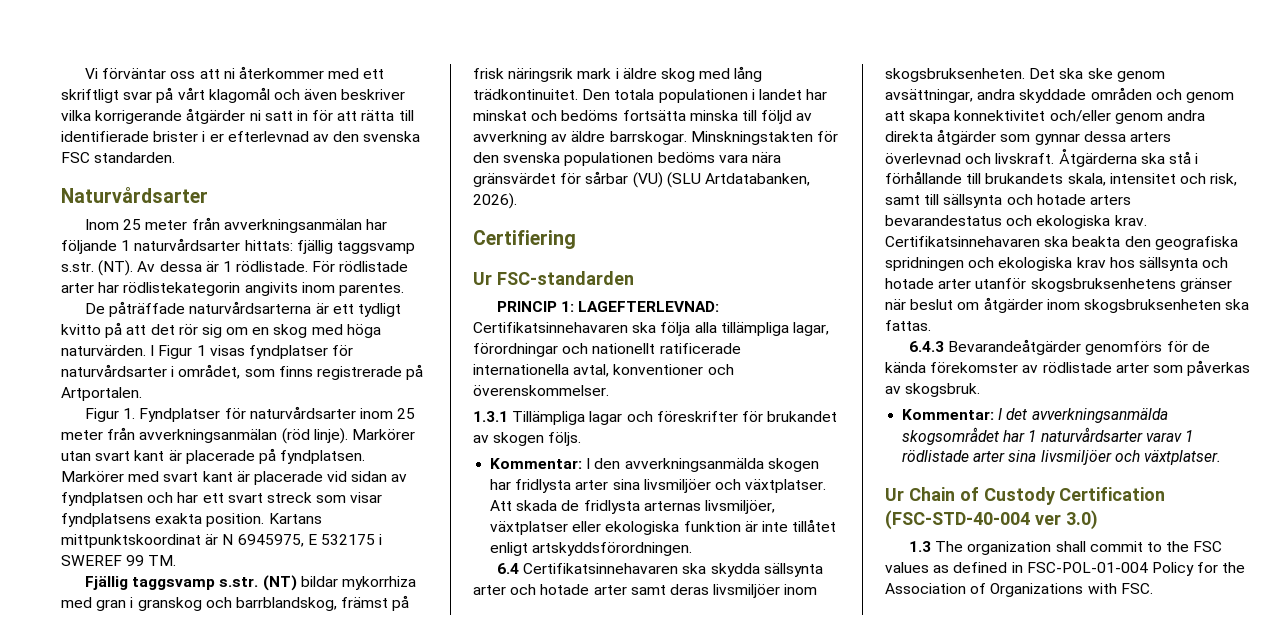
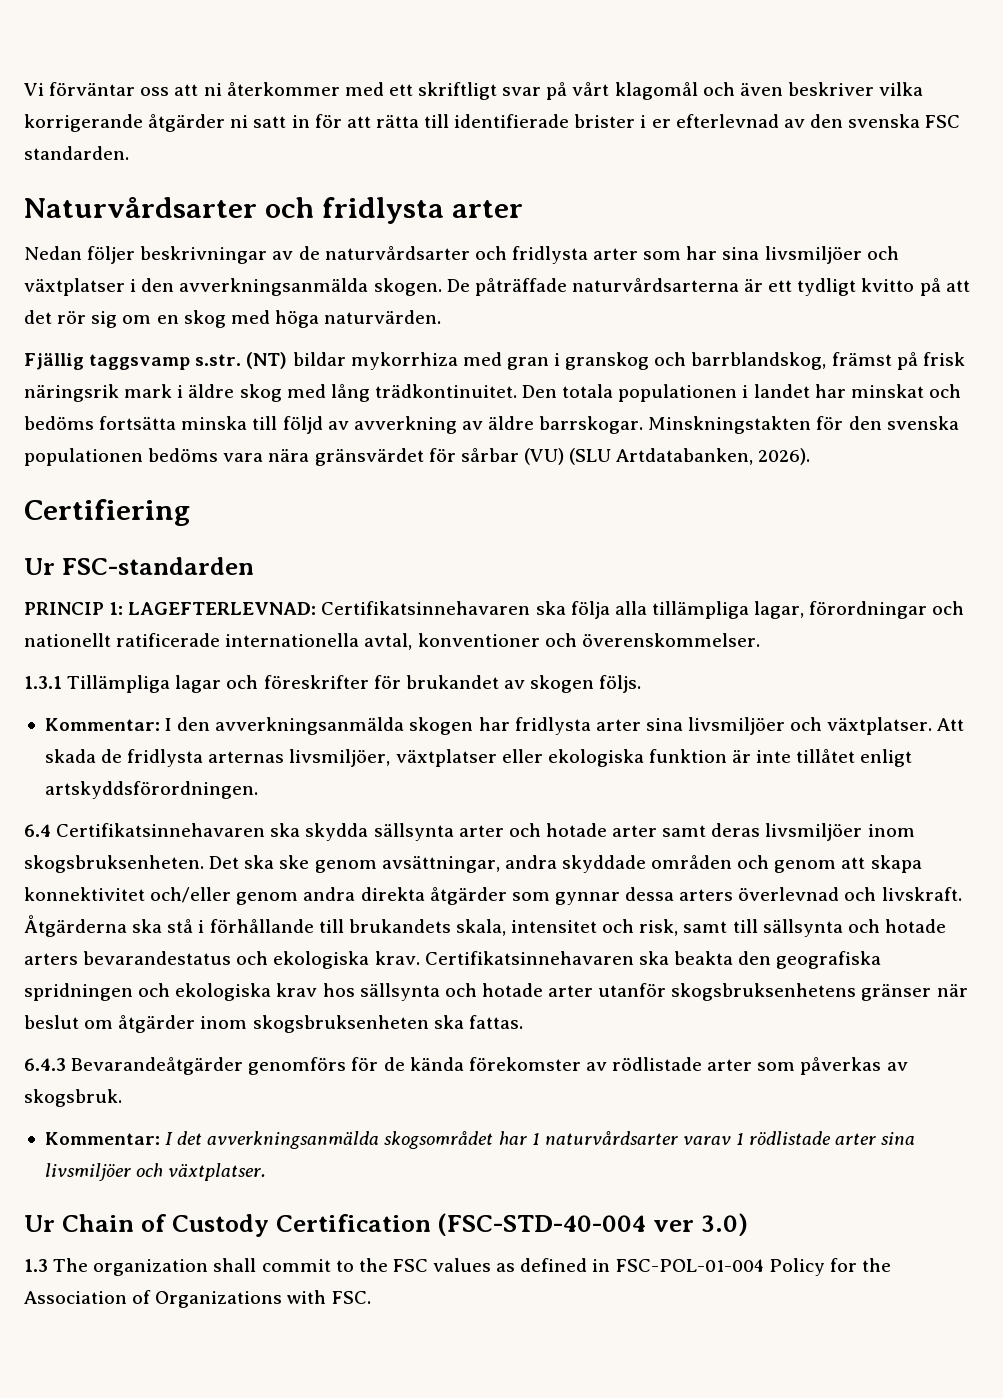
- Naturvårdsarter
- Inom 25 meter från avverkningsanmälan har följande 1 naturvårdsarter hittats: fjällig taggsvamp s.str. (NT). Av dessa är 1 rödlistade. För rödlistade arter har rödlistekategorin angivits inom parentes.
- De påträffade naturvårdsarterna är ett tydligt kvitto på att det rör sig om en skog med höga naturvärden. I Figur 1 visas fyndplatser för naturvårdsarter i området, som finns registrerade på Artportalen.
- Figur 1. Fyndplatser för naturvårdsarter inom 25 meter från avverkningsanmälan (röd linje). Markörer utan svart kant är placerade på fyndplatsen. Markörer med svart kant är placerade vid sidan av fyndplatsen och har ett svart streck som visar fyndplatsens exakta position. Kartans mittpunktskoordinat är N 6945975, E 532175 i SWEREF 99 TM.
+ Naturvårdsarter och fridlysta arter
+ Nedan följer beskrivningar av de naturvårdsarter och fridlysta arter som har sina livsmiljöer och växtplatser i den avverkningsanmälda skogen. De påträffade naturvårdsarterna är ett tydligt kvitto på att det rör sig om en skog med höga naturvärden.

